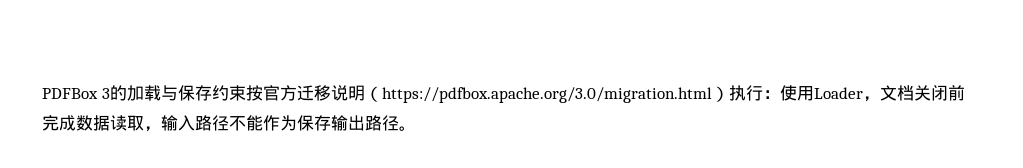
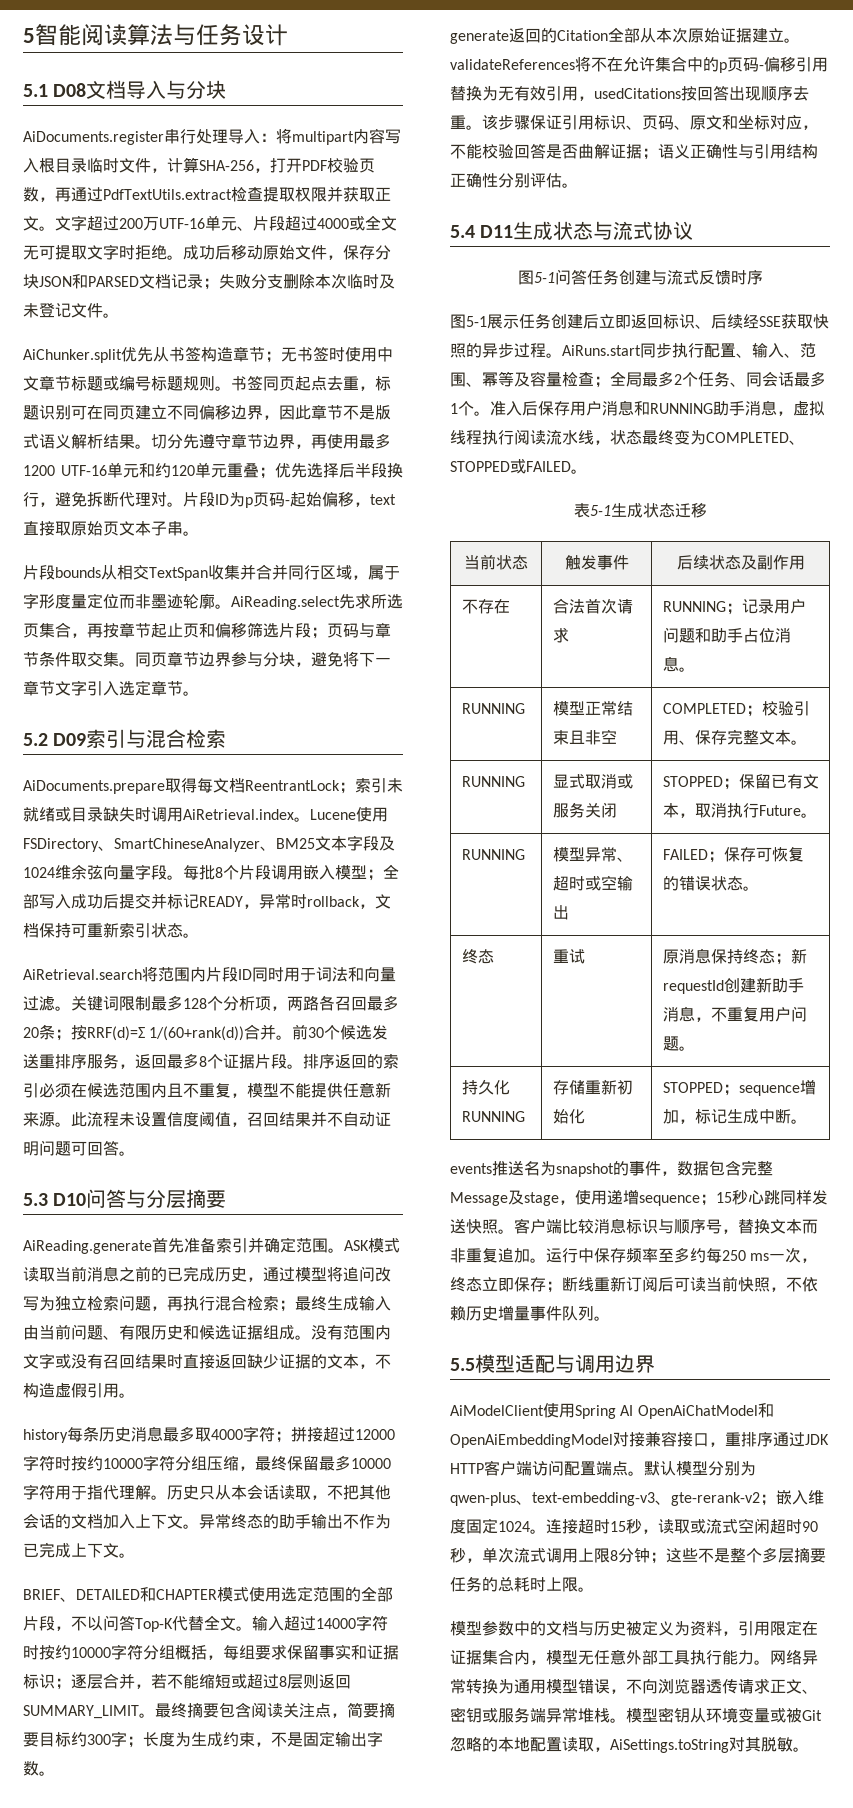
- PDFBox 3的加载与保存约束按官方迁移说明（https://pdfbox.apache.org/3.0/migration.html）执行：使用Loader，文档关闭前完成数据读取，输入路径不能作为保存输出路径。
+ 5智能阅读算法与任务设计
+ 5.1 D08文档导入与分块
+ AiDocuments.register串行处理导入：将multipart内容写入根目录临时文件，计算SHA-256，打开PDF校验页数，再通过PdfTextUtils.extract检查提取权限并获取正文。文字超过200万UTF-16单元、片段超过4000或全文无可提取文字时拒绝。成功后移动原始文件，保存分块JSON和PARSED文档记录；失败分支删除本次临时及未登记文件。
+ AiChunker.split优先从书签构造章节；无书签时使用中文章节标题或编号标题规则。书签同页起点去重，标题识别可在同页建立不同偏移边界，因此章节不是版式语义解析结果。切分先遵守章节边界，再使用最多1200 UTF-16单元和约120单元重叠；优先选择后半段换行，避免拆断代理对。片段ID为p页码-起始偏移，text直接取原始页文本子串。
+ 片段bounds从相交TextSpan收集并合并同行区域，属于字形度量定位而非墨迹轮廓。AiReading.select先求所选页集合，再按章节起止页和偏移筛选片段；页码与章节条件取交集。同页章节边界参与分块，避免将下一章节文字引入选定章节。
+ 5.2 D09索引与混合检索
+ AiDocuments.prepare取得每文档ReentrantLock；索引未就绪或目录缺失时调用AiRetrieval.index。Lucene使用FSDirectory、SmartChineseAnalyzer、BM25文本字段及1024维余弦向量字段。每批8个片段调用嵌入模型；全部写入成功后提交并标记READY，异常时rollback，文档保持可重新索引状态。
+ AiRetrieval.search将范围内片段ID同时用于词法和向量过滤。关键词限制最多128个分析项，两路各召回最多20条；按RRF(d)=Σ 1/(60+rank(d))合并。前30个候选发送重排序服务，返回最多8个证据片段。排序返回的索引必须在候选范围内且不重复，模型不能提供任意新来源。此流程未设置信度阈值，召回结果并不自动证明问题可回答。
+ 5.3 D10问答与分层摘要
+ AiReading.generate首先准备索引并确定范围。ASK模式读取当前消息之前的已完成历史，通过模型将追问改写为独立检索问题，再执行混合检索；最终生成输入由当前问题、有限历史和候选证据组成。没有范围内文字或没有召回结果时直接返回缺少证据的文本，不构造虚假引用。
+ history每条历史消息最多取4000字符；拼接超过12000字符时按约10000字符分组压缩，最终保留最多10000字符用于指代理解。历史只从本会话读取，不把其他会话的文档加入上下文。异常终态的助手输出不作为已完成上下文。
+ BRIEF、DETAILED和CHAPTER模式使用选定范围的全部片段，不以问答Top-K代替全文。输入超过14000字符时按约10000字符分组概括，每组要求保留事实和证据标识；逐层合并，若不能缩短或超过8层则返回SUMMARY_LIMIT。最终摘要包含阅读关注点，简要摘要目标约300字；长度为生成约束，不是固定输出字数。
+ generate返回的Citation全部从本次原始证据建立。validateReferences将不在允许集合中的p页码-偏移引用替换为无有效引用，usedCitations按回答出现顺序去重。该步骤保证引用标识、页码、原文和坐标对应，不能校验回答是否曲解证据；语义正确性与引用结构正确性分别评估。
+ 5.4 D11生成状态与流式协议
+ 图5-1问答任务创建与流式反馈时序
+ 图5-1展示任务创建后立即返回标识、后续经SSE获取快照的异步过程。AiRuns.start同步执行配置、输入、范围、幂等及容量检查；全局最多2个任务、同会话最多1个。准入后保存用户消息和RUNNING助手消息，虚拟线程执行阅读流水线，状态最终变为COMPLETED、STOPPED或FAILED。
+ 表5-1生成状态迁移
+ 当前状态 | 触发事件 | 后续状态及副作用
+ 不存在 | 合法首次请求 | RUNNING；记录用户问题和助手占位消息。
+ RUNNING | 模型正常结束且非空 | COMPLETED；校验引用、保存完整文本。
+ RUNNING | 显式取消或服务关闭 | STOPPED；保留已有文本，取消执行Future。
+ RUNNING | 模型异常、超时或空输出 | FAILED；保存可恢复的错误状态。
+ 终态 | 重试 | 原消息保持终态；新requestId创建新助手消息，不重复用户问题。
+ 持久化RUNNING | 存储重新初始化 | STOPPED；sequence增加，标记生成中断。
+ events推送名为snapshot的事件，数据包含完整Message及stage，使用递增sequence；15秒心跳同样发送快照。客户端比较消息标识与顺序号，替换文本而非重复追加。运行中保存频率至多约每250 ms一次，终态立即保存；断线重新订阅后可读当前快照，不依赖历史增量事件队列。
+ 5.5模型适配与调用边界
+ AiModelClient使用Spring AI OpenAiChatModel和OpenAiEmbeddingModel对接兼容接口，重排序通过JDK HTTP客户端访问配置端点。默认模型分别为qwen-plus、text-embedding-v3、gte-rerank-v2；嵌入维度固定1024。连接超时15秒，读取或流式空闲超时90秒，单次流式调用上限8分钟；这些不是整个多层摘要任务的总耗时上限。
+ 模型参数中的文档与历史被定义为资料，引用限定在证据集合内，模型无任意外部工具执行能力。网络异常转换为通用模型错误，不向浏览器透传请求正文、密钥或服务端异常堆栈。模型密钥从环境变量或被Git忽略的本地配置读取，AiSettings.toString对其脱敏。

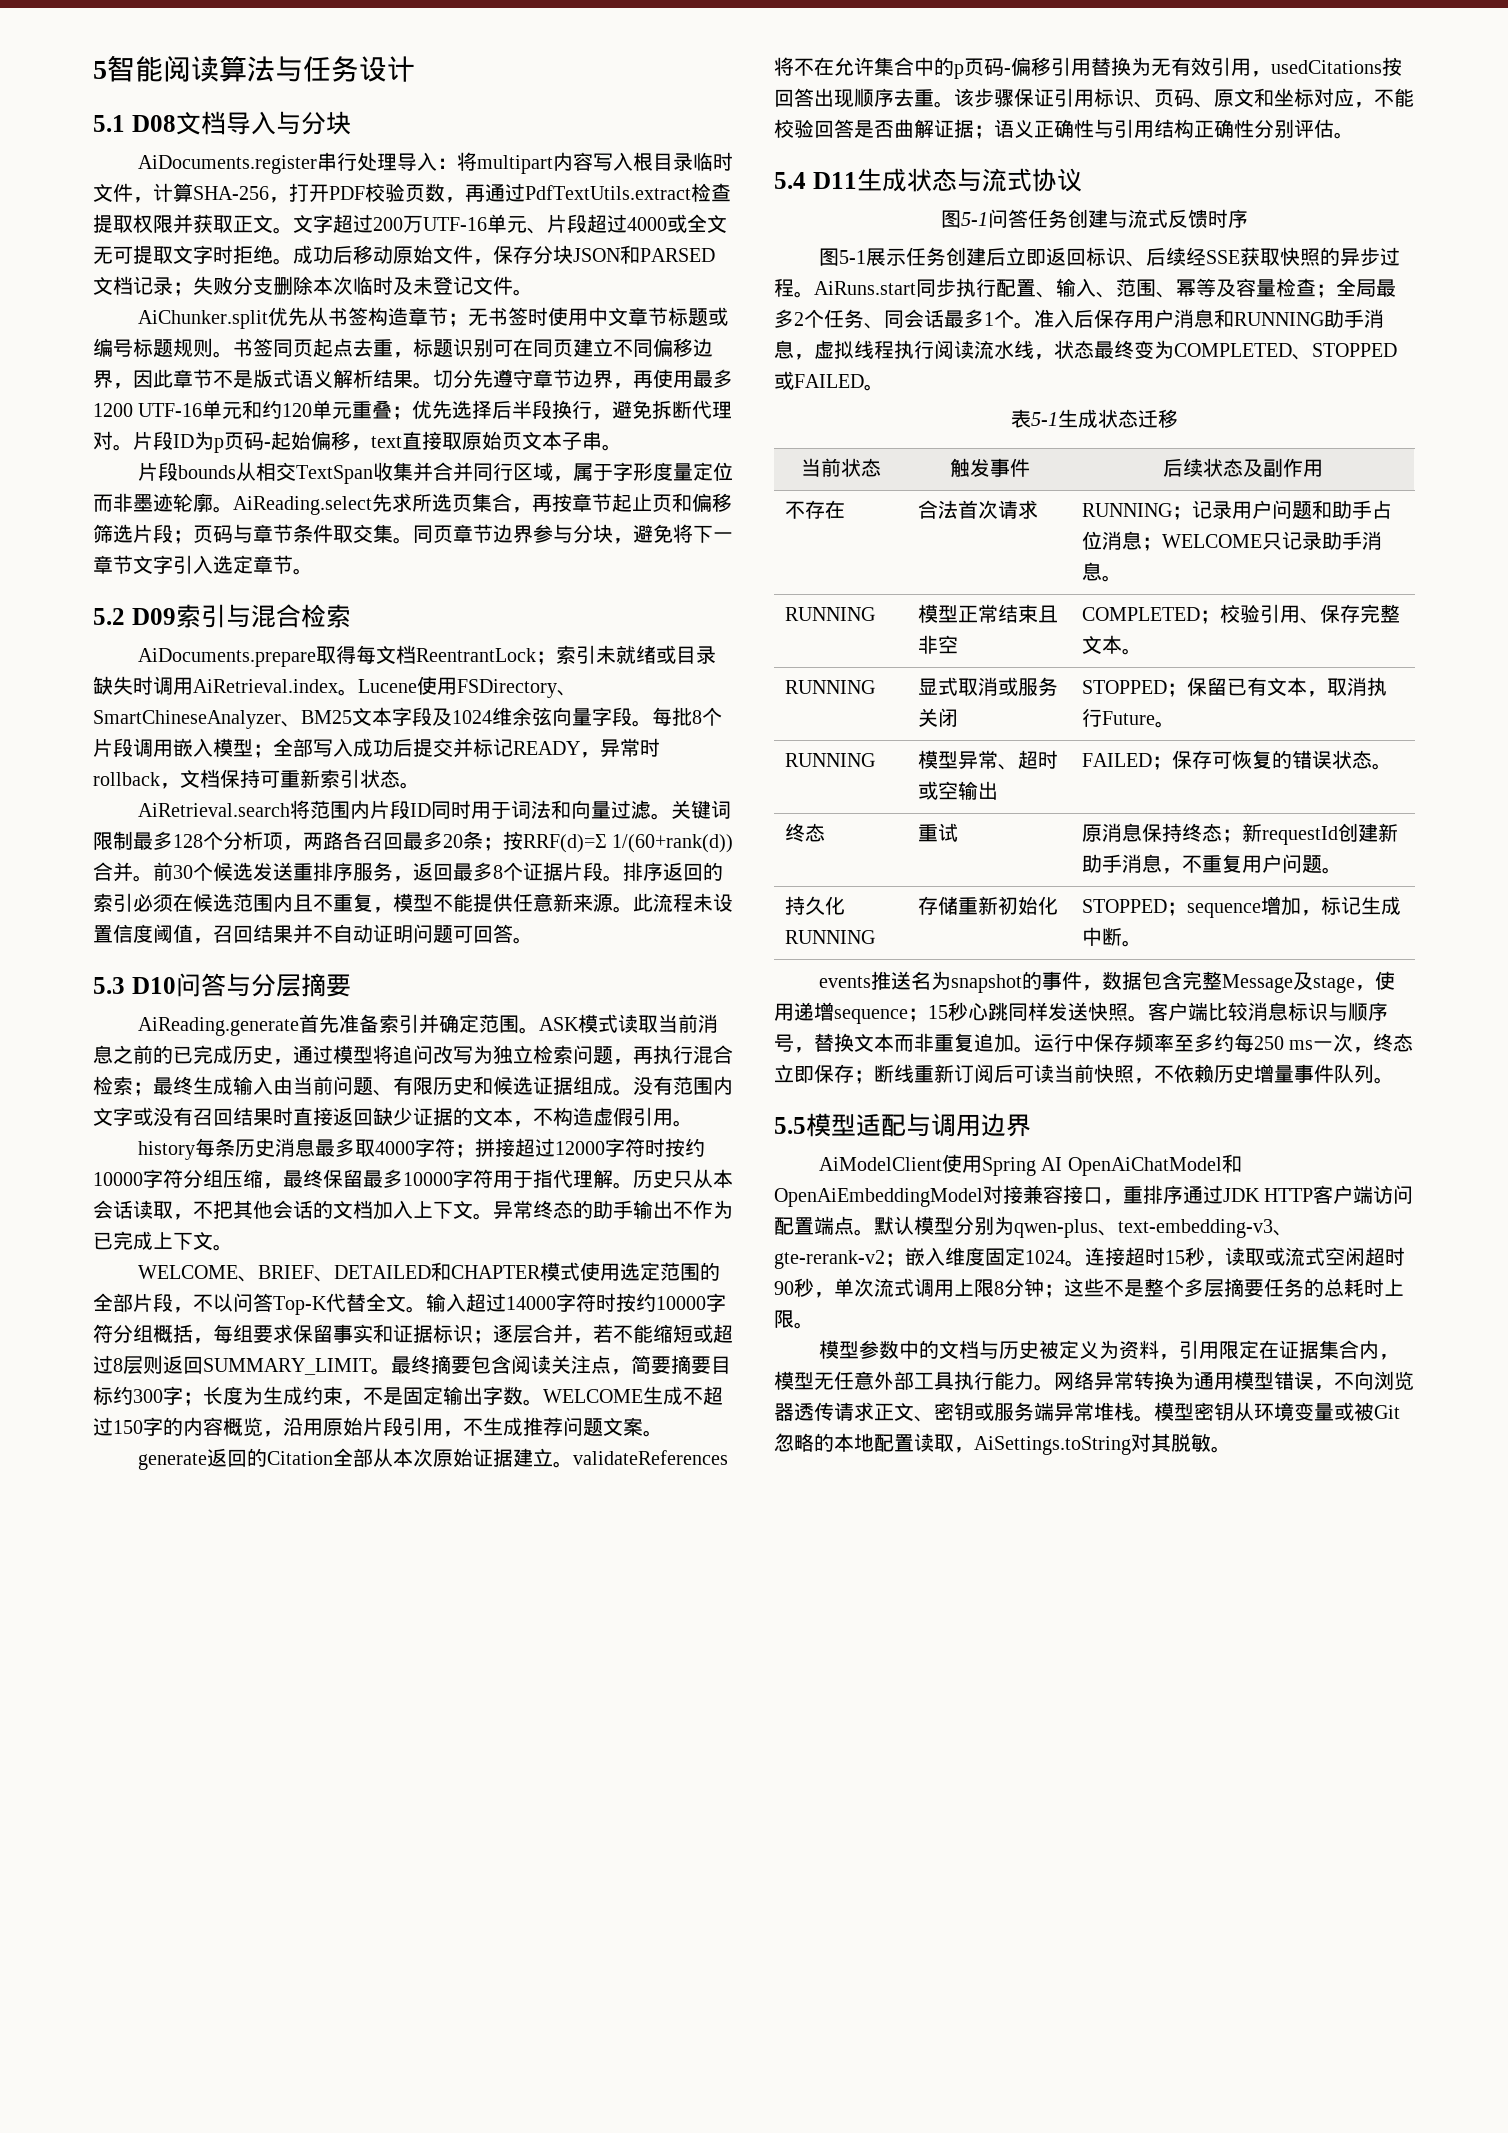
- BRIEF、DETAILED和CHAPTER模式使用选定范围的全部片段，不以问答Top-K代替全文。
+ WELCOME、BRIEF、DETAILED和CHAPTER模式使用选定范围的全部片段，不以问答Top-K代替全文。
+ WELCOME生成不超过150字的内容概览，沿用原始片段引用，不生成推荐问题文案。
- 不存在 | 合法首次请求 | RUNNING；记录用户问题和助手占位消息。
+ 不存在 | 合法首次请求 | RUNNING；记录用户问题和助手占位消息；WELCOME只记录助手消息。

